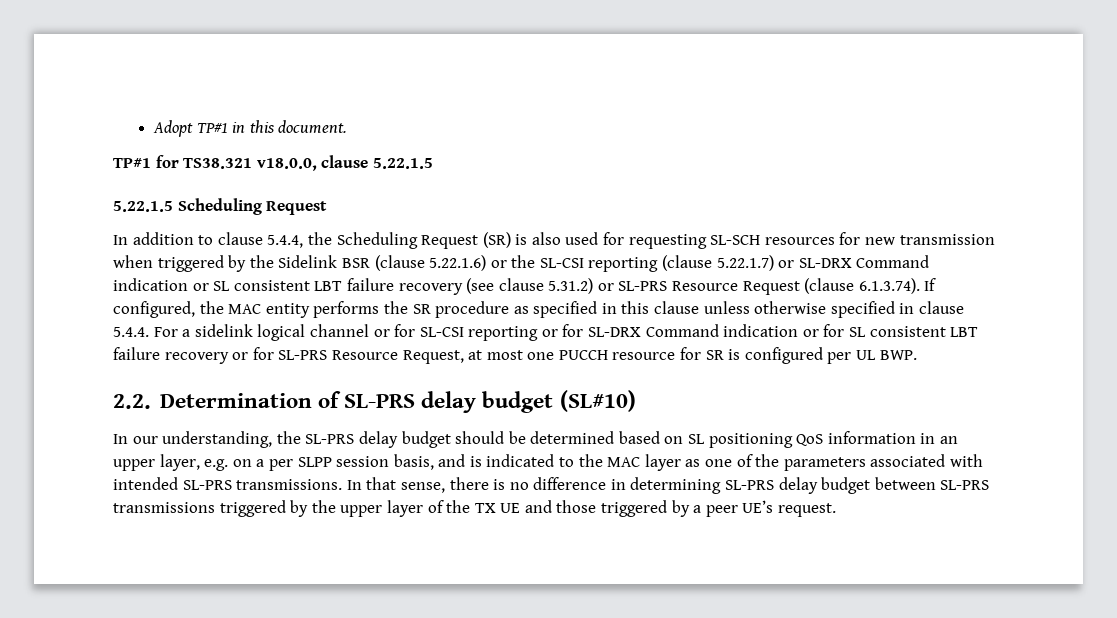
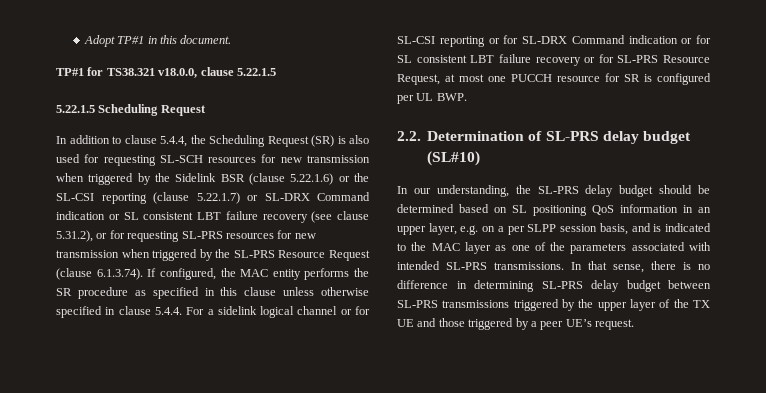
- In addition to clause 5.4.4, the Scheduling Request (SR) is also used for requesting SL-SCH resources for new transmission when triggered by the Sidelink BSR (clause 5.22.1.6) or the SL-CSI reporting (clause 5.22.1.7) or SL-DRX Command indication or SL consistent LBT failure recovery (see clause 5.31.2) or SL-PRS Resource Request (clause 6.1.3.74). If configured, the MAC entity performs the SR procedure as specified in this clause unless otherwise specified in clause 5.4.4. For a sidelink logical channel or for SL-CSI reporting or for SL-DRX Command indication or for SL consistent LBT failure recovery or for SL-PRS Resource Request, at most one PUCCH resource for SR is configured per UL BWP.
+ In addition to clause 5.4.4, the Scheduling Request (SR) is also used for requesting SL-SCH resources for new transmission when triggered by the Sidelink BSR (clause 5.22.1.6) or the SL-CSI reporting (clause 5.22.1.7) or SL-DRX Command indication or SL consistent LBT failure recovery (see clause 5.31.2), or for requesting SL-PRS resources for new transmission when triggered by the SL-PRS Resource Request (clause 6.1.3.74). If configured, the MAC entity performs the SR procedure as specified in this clause unless otherwise specified in clause 5.4.4. For a sidelink logical channel or for SL-CSI reporting or for SL-DRX Command indication or for SL consistent LBT failure recovery or for SL-PRS Resource Request, at most one PUCCH resource for SR is configured per UL BWP.

